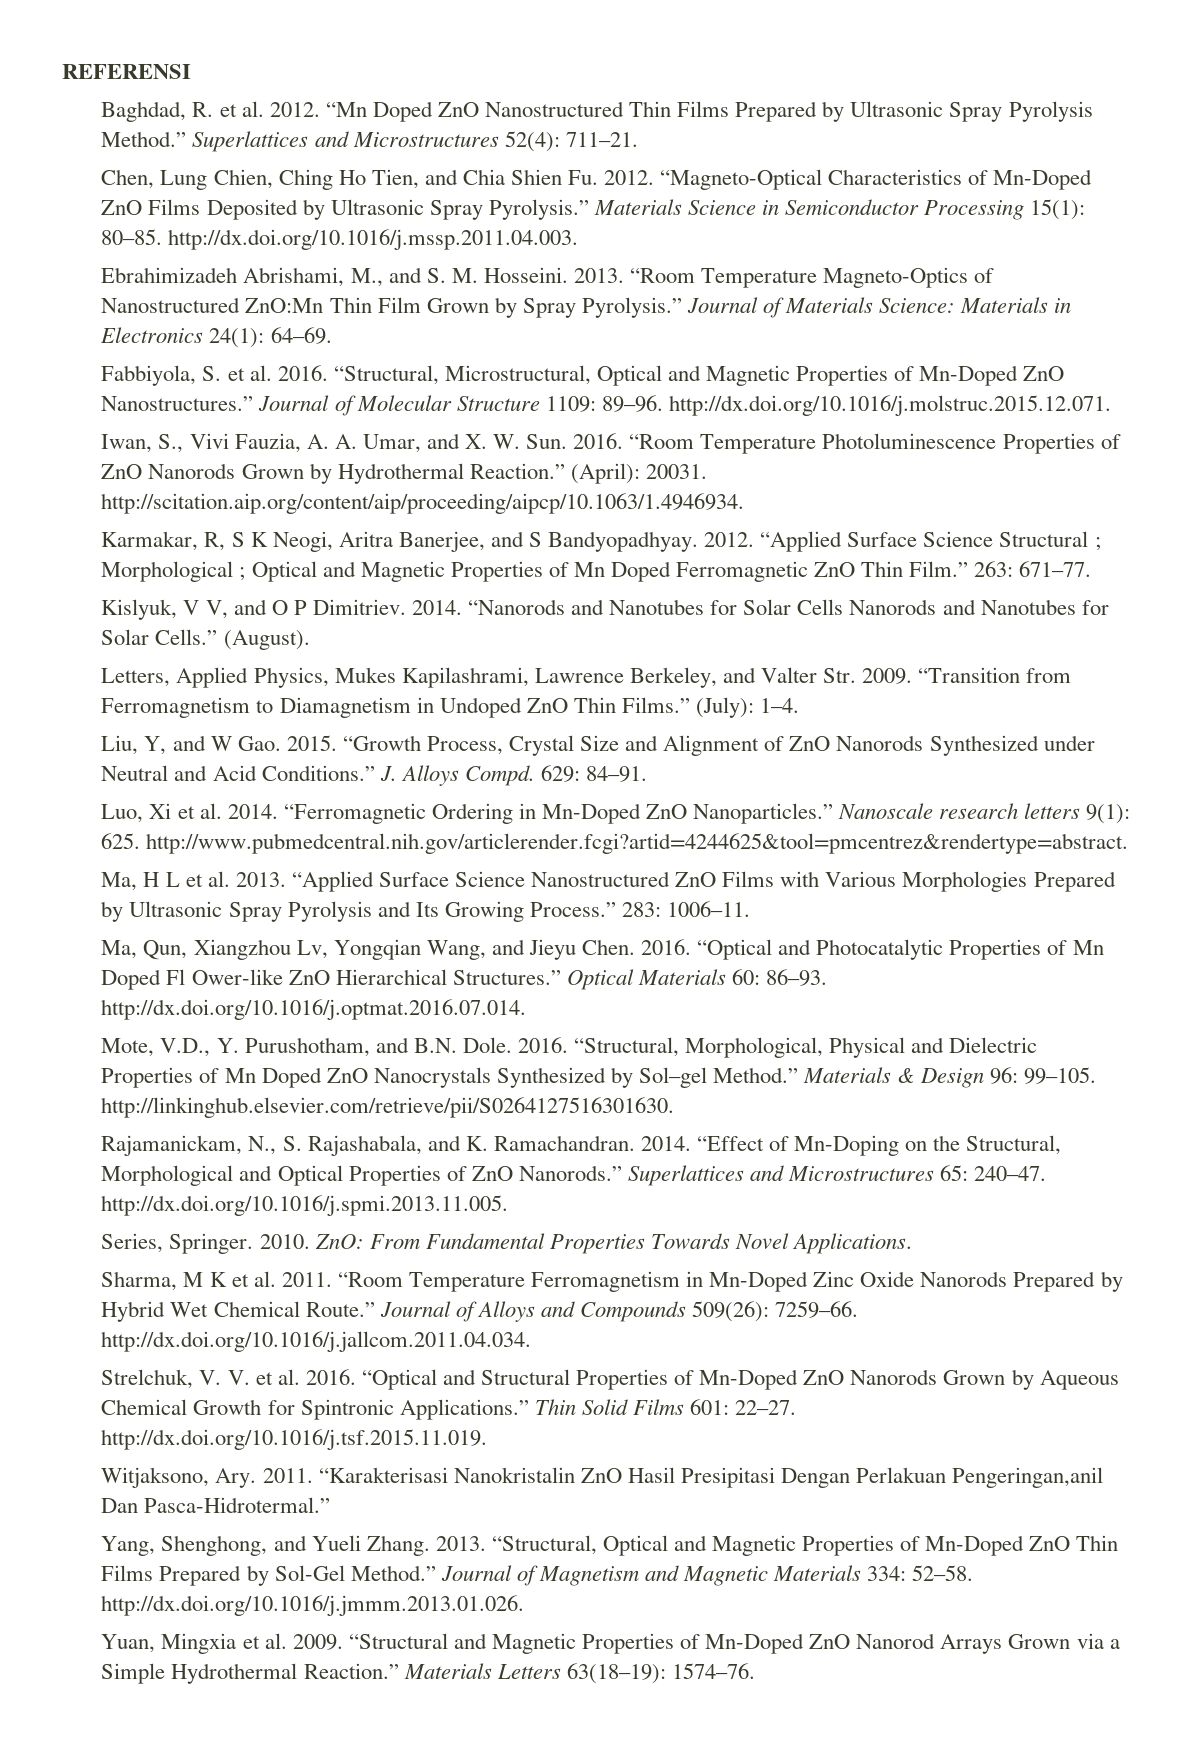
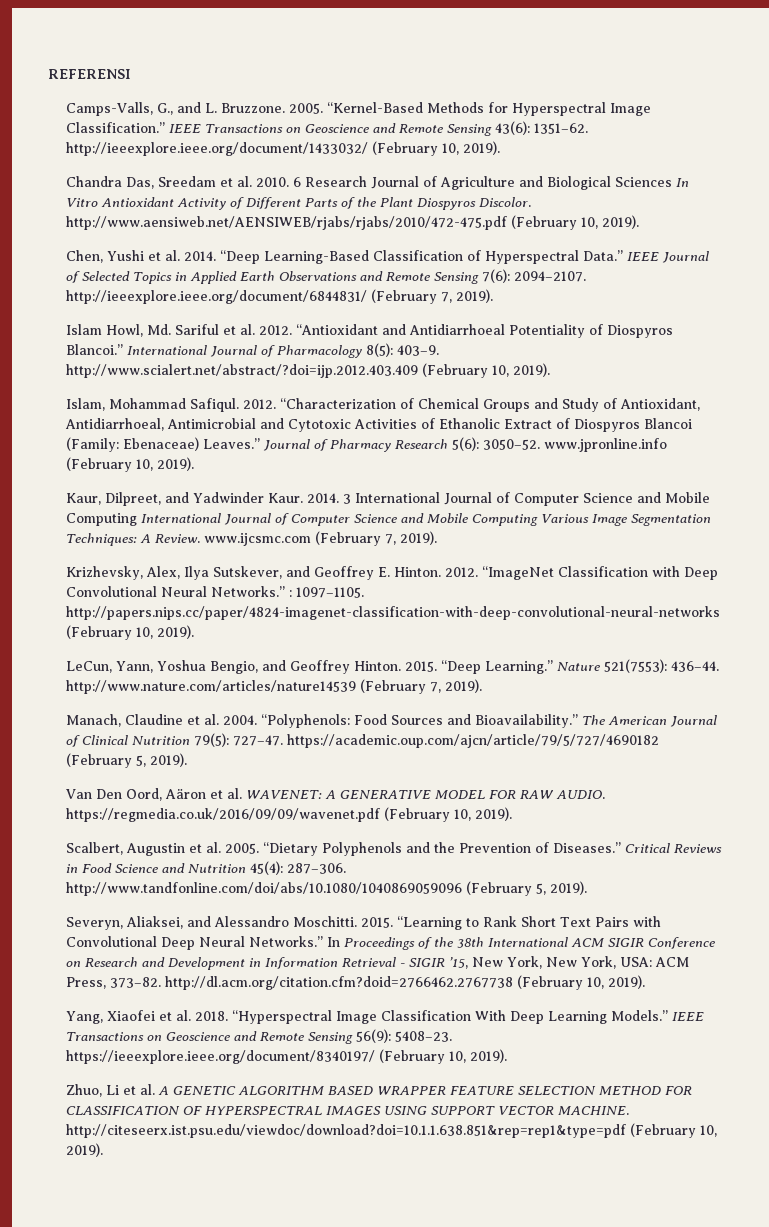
- Baghdad, R. et al. 2012. “Mn Doped ZnO Nanostructured Thin Films Prepared by Ultrasonic Spray Pyrolysis Method.” Superlattices and Microstructures 52(4): 711–21.
- Chen, Lung Chien, Ching Ho Tien, and Chia Shien Fu. 2012. “Magneto-Optical Characteristics of Mn-Doped ZnO Films Deposited by Ultrasonic Spray Pyrolysis.” Materials Science in Semiconductor Processing 15(1): 80–85. http://dx.doi.org/10.1016/j.mssp.2011.04.003.
- Ebrahimizadeh Abrishami, M., and S. M. Hosseini. 2013. “Room Temperature Magneto-Optics of Nanostructured ZnO:Mn Thin Film Grown by Spray Pyrolysis.” Journal of Materials Science: Materials in Electronics 24(1): 64–69.
- Fabbiyola, S. et al. 2016. “Structural, Microstructural, Optical and Magnetic Properties of Mn-Doped ZnO Nanostructures.” Journal of Molecular Structure 1109: 89–96. http://dx.doi.org/10.1016/j.molstruc.2015.12.071.
- Iwan, S., Vivi Fauzia, A. A. Umar, and X. W. Sun. 2016. “Room Temperature Photoluminescence Properties of ZnO Nanorods Grown by Hydrothermal Reaction.” (April): 20031. http://scitation.aip.org/content/aip/proceeding/aipcp/10.1063/1.4946934.
- Karmakar, R, S K Neogi, Aritra Banerjee, and S Bandyopadhyay. 2012. “Applied Surface Science Structural ; Morphological ; Optical and Magnetic Properties of Mn Doped Ferromagnetic ZnO Thin Film.” 263: 671–77.
- Kislyuk, V V, and O P Dimitriev. 2014. “Nanorods and Nanotubes for Solar Cells Nanorods and Nanotubes for Solar Cells.” (August).
- Letters, Applied Physics, Mukes Kapilashrami, Lawrence Berkeley, and Valter Str. 2009. “Transition from Ferromagnetism to Diamagnetism in Undoped ZnO Thin Films.” (July): 1–4.
- Liu, Y, and W Gao. 2015. “Growth Process, Crystal Size and Alignment of ZnO Nanorods Synthesized under Neutral and Acid Conditions.” J. Alloys Compd. 629: 84–91.
- Luo, Xi et al. 2014. “Ferromagnetic Ordering in Mn-Doped ZnO Nanoparticles.” Nanoscale research letters 9(1): 625. http://www.pubmedcentral.nih.gov/articlerender.fcgi?artid=4244625&tool=pmcentrez&rendertype=abstract.
- Ma, H L et al. 2013. “Applied Surface Science Nanostructured ZnO Films with Various Morphologies Prepared by Ultrasonic Spray Pyrolysis and Its Growing Process.” 283: 1006–11.
- Ma, Qun, Xiangzhou Lv, Yongqian Wang, and Jieyu Chen. 2016. “Optical and Photocatalytic Properties of Mn Doped Fl Ower-like ZnO Hierarchical Structures.” Optical Materials 60: 86–93. http://dx.doi.org/10.1016/j.optmat.2016.07.014.
- Mote, V.D., Y. Purushotham, and B.N. Dole. 2016. “Structural, Morphological, Physical and Dielectric Properties of Mn Doped ZnO Nanocrystals Synthesized by Sol–gel Method.” Materials & Design 96: 99–105. http://linkinghub.elsevier.com/retrieve/pii/S0264127516301630.
- Rajamanickam, N., S. Rajashabala, and K. Ramachandran. 2014. “Effect of Mn-Doping on the Structural, Morphological and Optical Properties of ZnO Nanorods.” Superlattices and Microstructures 65: 240–47. http://dx.doi.org/10.1016/j.spmi.2013.11.005.
- Series, Springer. 2010. ZnO: From Fundamental Properties Towards Novel Applications.
- Sharma, M K et al. 2011. “Room Temperature Ferromagnetism in Mn-Doped Zinc Oxide Nanorods Prepared by Hybrid Wet Chemical Route.” Journal of Alloys and Compounds 509(26): 7259–66. http://dx.doi.org/10.1016/j.jallcom.2011.04.034.
- Strelchuk, V. V. et al. 2016. “Optical and Structural Properties of Mn-Doped ZnO Nanorods Grown by Aqueous Chemical Growth for Spintronic Applications.” Thin Solid Films 601: 22–27. http://dx.doi.org/10.1016/j.tsf.2015.11.019.
- Witjaksono, Ary. 2011. “Karakterisasi Nanokristalin ZnO Hasil Presipitasi Dengan Perlakuan Pengeringan,anil Dan Pasca-Hidrotermal.”
- Yang, Shenghong, and Yueli Zhang. 2013. “Structural, Optical and Magnetic Properties of Mn-Doped ZnO Thin Films Prepared by Sol-Gel Method.” Journal of Magnetism and Magnetic Materials 334: 52–58. http://dx.doi.org/10.1016/j.jmmm.2013.01.026.
- Yuan, Mingxia et al. 2009. “Structural and Magnetic Properties of Mn-Doped ZnO Nanorod Arrays Grown via a Simple Hydrothermal Reaction.” Materials Letters 63(18–19): 1574–76.
+ Camps-Valls, G., and L. Bruzzone. 2005. “Kernel-Based Methods for Hyperspectral Image Classification.” IEEE Transactions on Geoscience and Remote Sensing 43(6): 1351–62. http://ieeexplore.ieee.org/document/1433032/ (February 10, 2019).
+ Chandra Das, Sreedam et al. 2010. 6 Research Journal of Agriculture and Biological Sciences In Vitro Antioxidant Activity of Different Parts of the Plant Diospyros Discolor. http://www.aensiweb.net/AENSIWEB/rjabs/rjabs/2010/472-475.pdf (February 10, 2019).
+ Chen, Yushi et al. 2014. “Deep Learning-Based Classification of Hyperspectral Data.” IEEE Journal of Selected Topics in Applied Earth Observations and Remote Sensing 7(6): 2094–2107. http://ieeexplore.ieee.org/document/6844831/ (February 7, 2019).
+ Islam Howl, Md. Sariful et al. 2012. “Antioxidant and Antidiarrhoeal Potentiality of Diospyros Blancoi.” International Journal of Pharmacology 8(5): 403–9. http://www.scialert.net/abstract/?doi=ijp.2012.403.409 (February 10, 2019).
+ Islam, Mohammad Safiqul. 2012. “Characterization of Chemical Groups and Study of Antioxidant, Antidiarrhoeal, Antimicrobial and Cytotoxic Activities of Ethanolic Extract of Diospyros Blancoi (Family: Ebenaceae) Leaves.” Journal of Pharmacy Research 5(6): 3050–52. www.jpronline.info (February 10, 2019).
+ Kaur, Dilpreet, and Yadwinder Kaur. 2014. 3 International Journal of Computer Science and Mobile Computing International Journal of Computer Science and Mobile Computing Various Image Segmentation Techniques: A Review. www.ijcsmc.com (February 7, 2019).
+ Krizhevsky, Alex, Ilya Sutskever, and Geoffrey E. Hinton. 2012. “ImageNet Classification with Deep Convolutional Neural Networks.” : 1097–1105. http://papers.nips.cc/paper/4824-imagenet-classification-with-deep-convolutional-neural-networks (February 10, 2019).
+ LeCun, Yann, Yoshua Bengio, and Geoffrey Hinton. 2015. “Deep Learning.” Nature 521(7553): 436–44. http://www.nature.com/articles/nature14539 (February 7, 2019).
+ Manach, Claudine et al. 2004. “Polyphenols: Food Sources and Bioavailability.” The American Journal of Clinical Nutrition 79(5): 727–47. https://academic.oup.com/ajcn/article/79/5/727/4690182 (February 5, 2019).
+ Van Den Oord, Aäron et al. WAVENET: A GENERATIVE MODEL FOR RAW AUDIO. https://regmedia.co.uk/2016/09/09/wavenet.pdf (February 10, 2019).
+ Scalbert, Augustin et al. 2005. “Dietary Polyphenols and the Prevention of Diseases.” Critical Reviews in Food Science and Nutrition 45(4): 287–306. http://www.tandfonline.com/doi/abs/10.1080/1040869059096 (February 5, 2019).
+ Severyn, Aliaksei, and Alessandro Moschitti. 2015. “Learning to Rank Short Text Pairs with Convolutional Deep Neural Networks.” In Proceedings of the 38th International ACM SIGIR Conference on Research and Development in Information Retrieval - SIGIR ’15, New York, New York, USA: ACM Press, 373–82. http://dl.acm.org/citation.cfm?doid=2766462.2767738 (February 10, 2019).
+ Yang, Xiaofei et al. 2018. “Hyperspectral Image Classification With Deep Learning Models.” IEEE Transactions on Geoscience and Remote Sensing 56(9): 5408–23. https://ieeexplore.ieee.org/document/8340197/ (February 10, 2019).
+ Zhuo, Li et al. A GENETIC ALGORITHM BASED WRAPPER FEATURE SELECTION METHOD FOR CLASSIFICATION OF HYPERSPECTRAL IMAGES USING SUPPORT VECTOR MACHINE. http://citeseerx.ist.psu.edu/viewdoc/download?doi=10.1.1.638.851&rep=rep1&type=pdf (February 10, 2019).

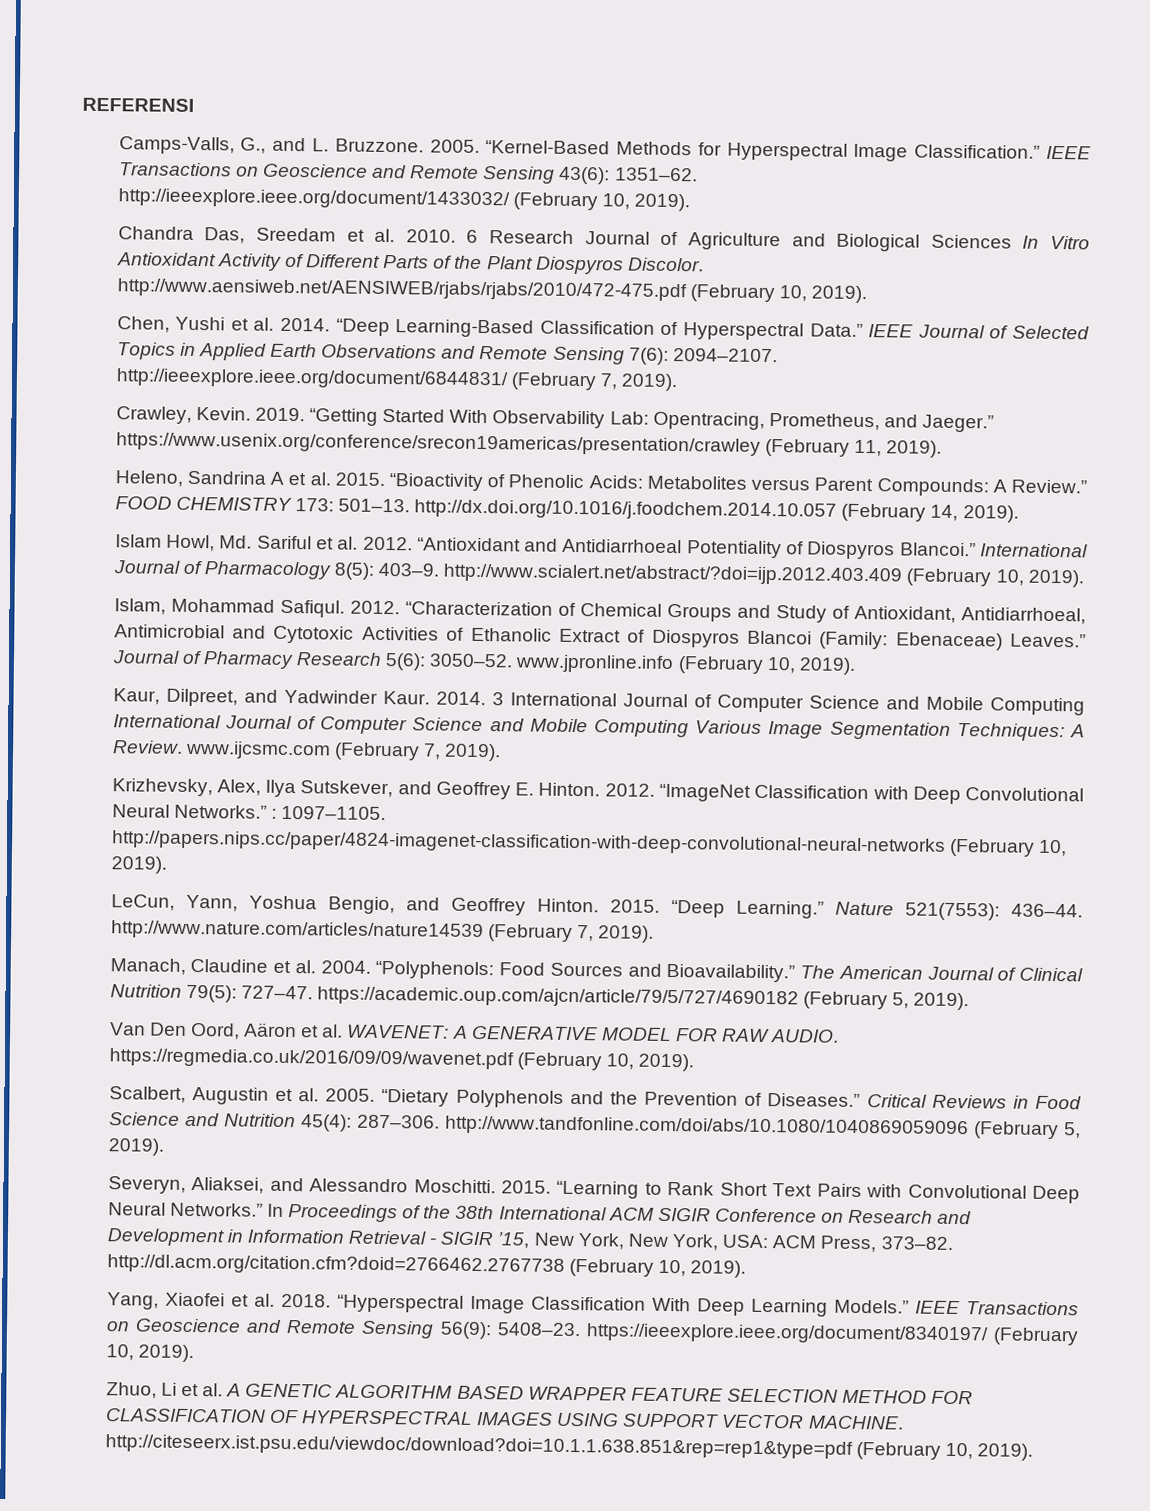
+ Crawley, Kevin. 2019. “Getting Started With Observability Lab: Opentracing, Prometheus, and Jaeger.” https://www.usenix.org/conference/srecon19americas/presentation/crawley (February 11, 2019).
+ Heleno, Sandrina A et al. 2015. “Bioactivity of Phenolic Acids: Metabolites versus Parent Compounds: A Review.” FOOD CHEMISTRY 173: 501–13. http://dx.doi.org/10.1016/j.foodchem.2014.10.057 (February 14, 2019).

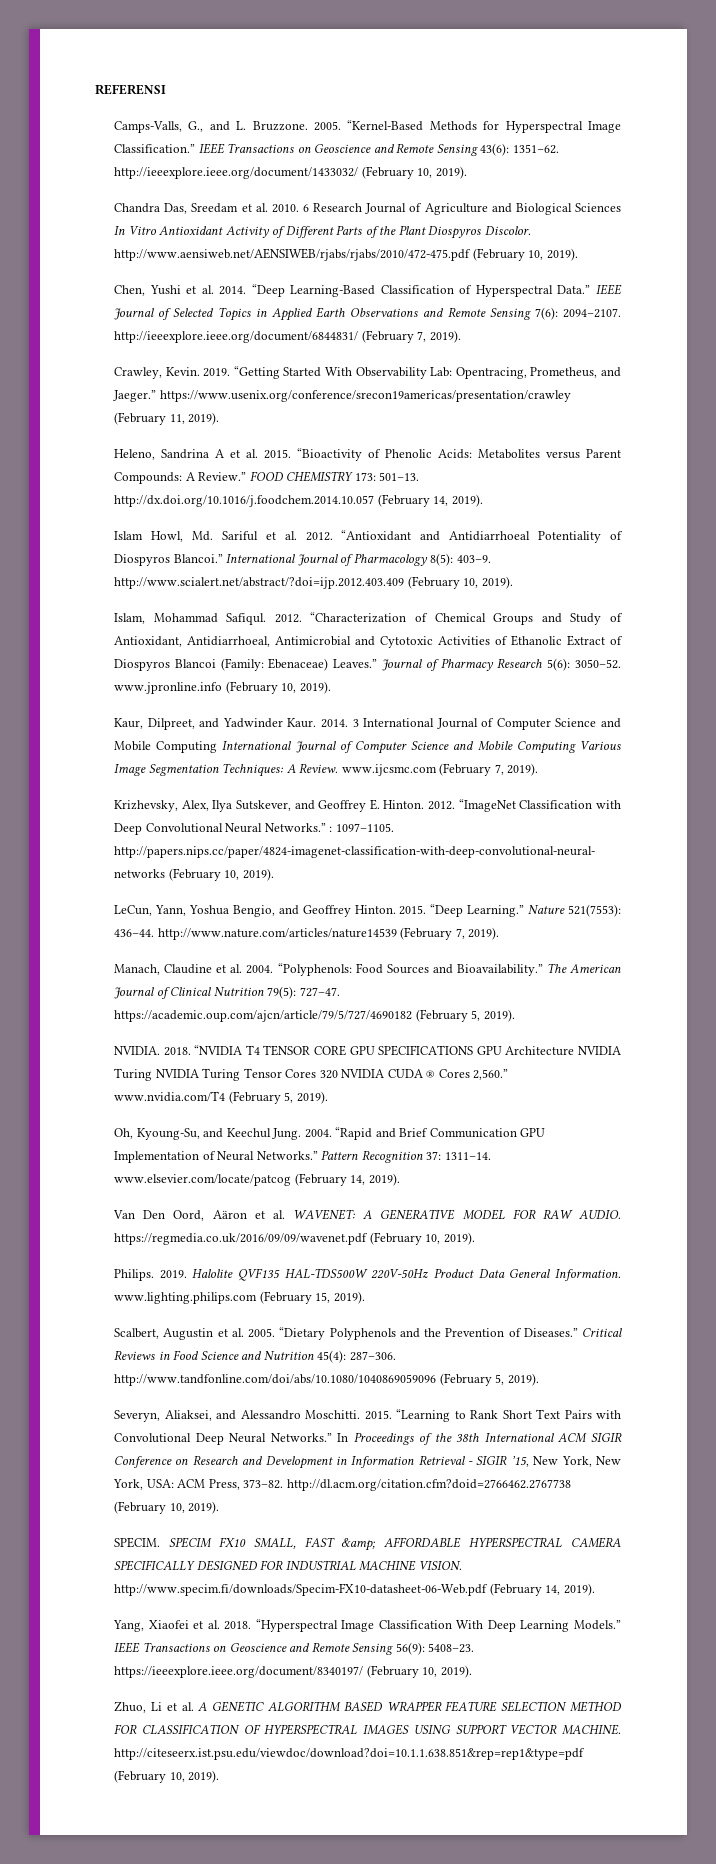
+ NVIDIA. 2018. “NVIDIA T4 TENSOR CORE GPU SPECIFICATIONS GPU Architecture NVIDIA Turing NVIDIA Turing Tensor Cores 320 NVIDIA CUDA ® Cores 2,560.” www.nvidia.com/T4 (February 5, 2019).
+ Oh, Kyoung-Su, and Keechul Jung. 2004. “Rapid and Brief Communication GPU Implementation of Neural Networks.” Pattern Recognition 37: 1311–14. www.elsevier.com/locate/patcog (February 14, 2019).
+ Philips. 2019. Halolite QVF135 HAL-TDS500W 220V-50Hz Product Data General Information. www.lighting.philips.com (February 15, 2019).
+ SPECIM. SPECIM FX10 SMALL, FAST &amp; AFFORDABLE HYPERSPECTRAL CAMERA SPECIFICALLY DESIGNED FOR INDUSTRIAL MACHINE VISION. http://www.specim.fi/downloads/Specim-FX10-datasheet-06-Web.pdf (February 14, 2019).

